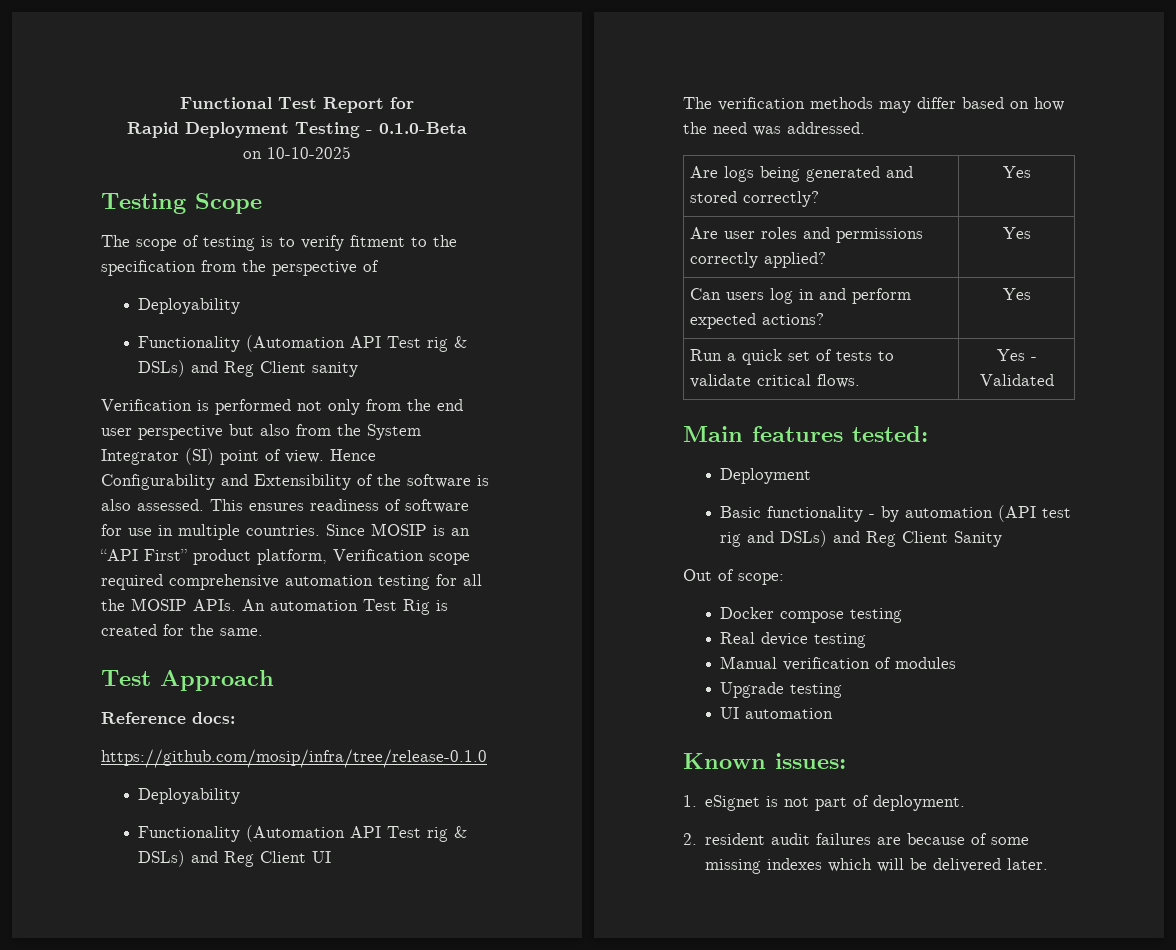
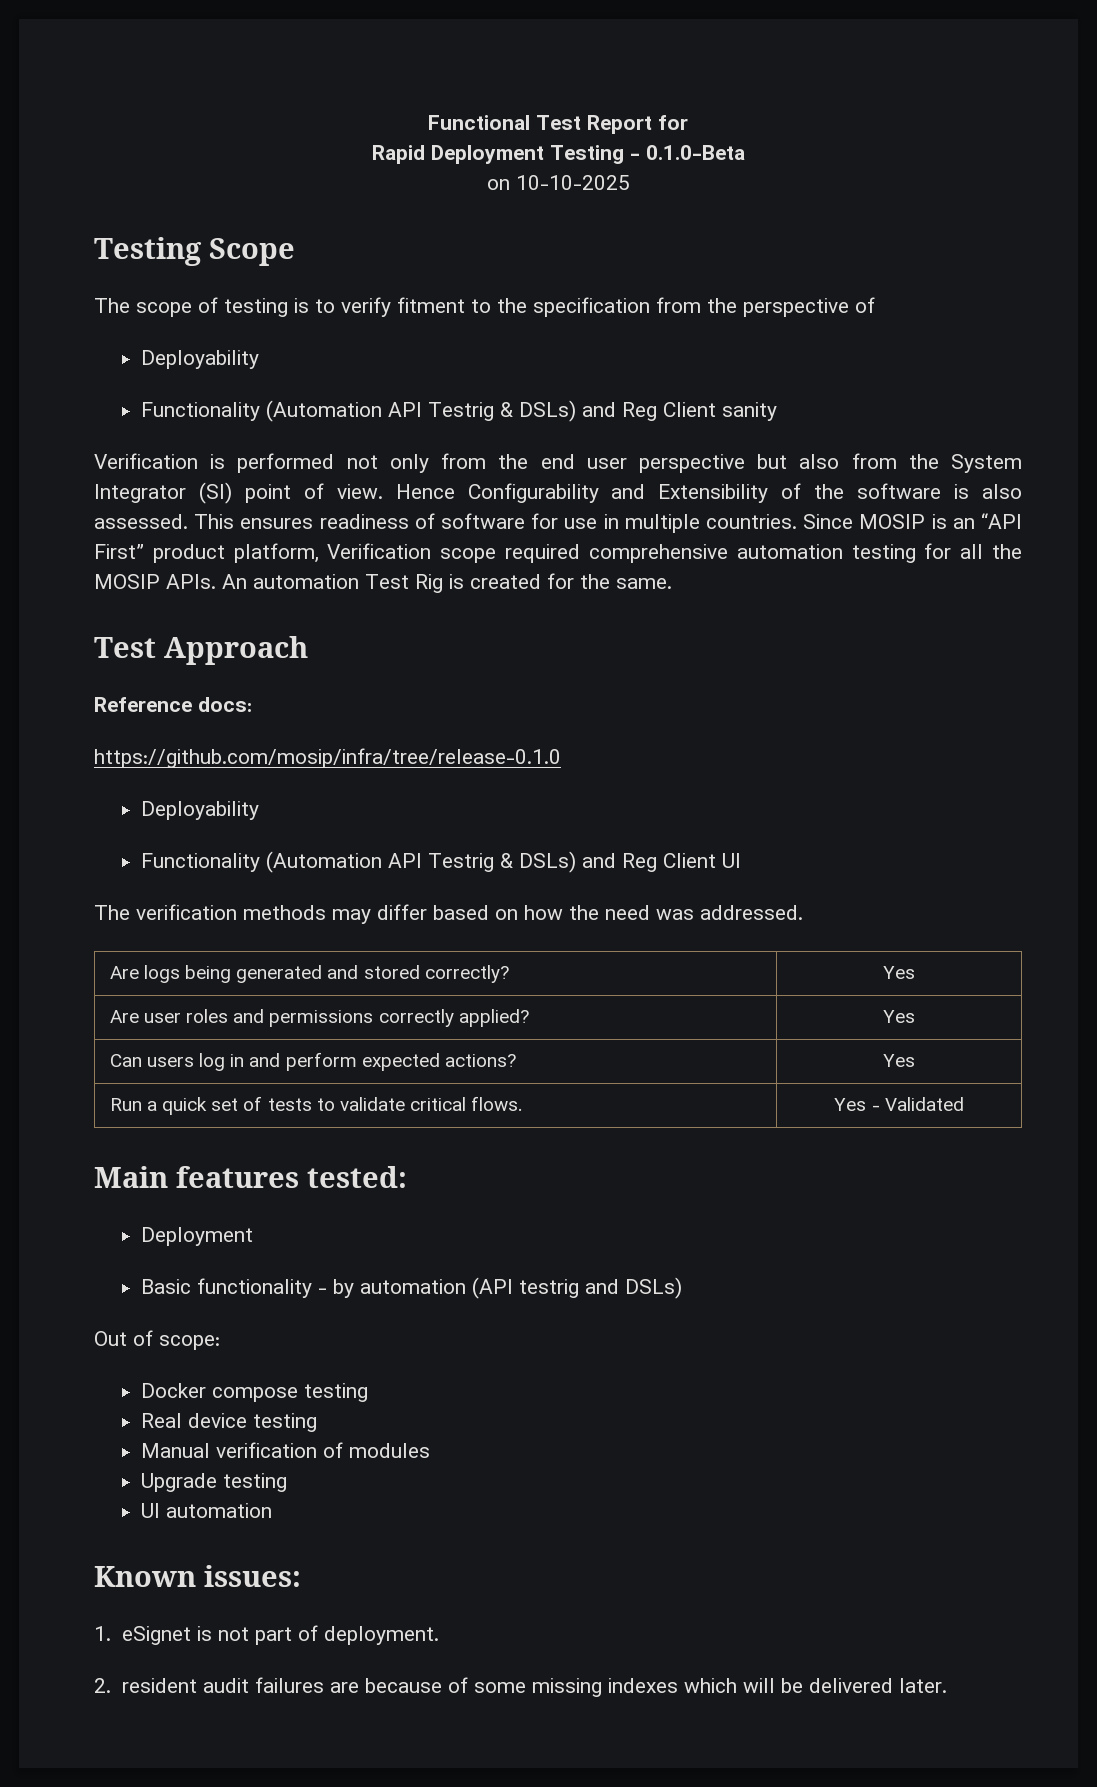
- Functionality (Automation API Test rig & DSLs) and Reg Client sanity
+ Functionality (Automation API Testrig & DSLs) and Reg Client sanity
- Functionality (Automation API Test rig & DSLs) and Reg Client UI
+ Functionality (Automation API Testrig & DSLs) and Reg Client UI
- Basic functionality - by automation (API test rig and DSLs) and Reg Client Sanity
+ Basic functionality - by automation (API testrig and DSLs)

